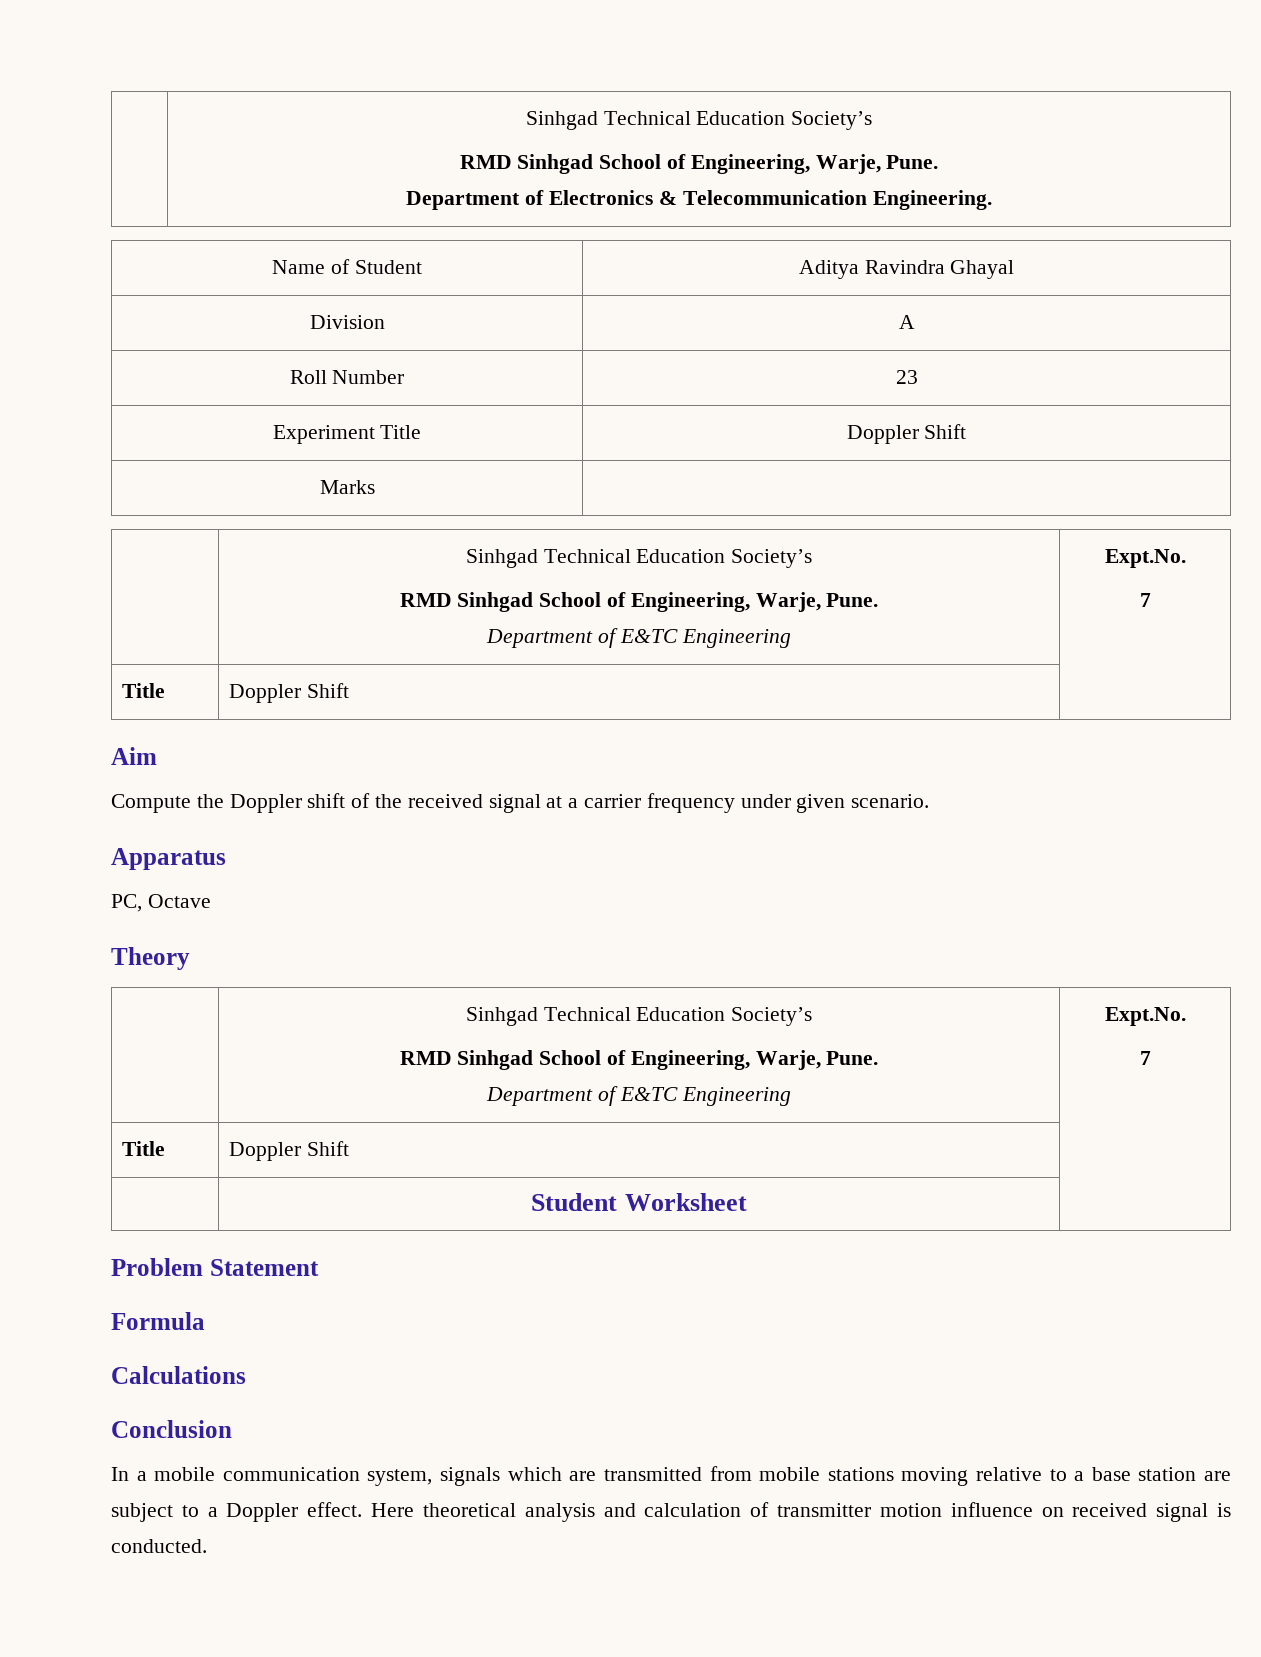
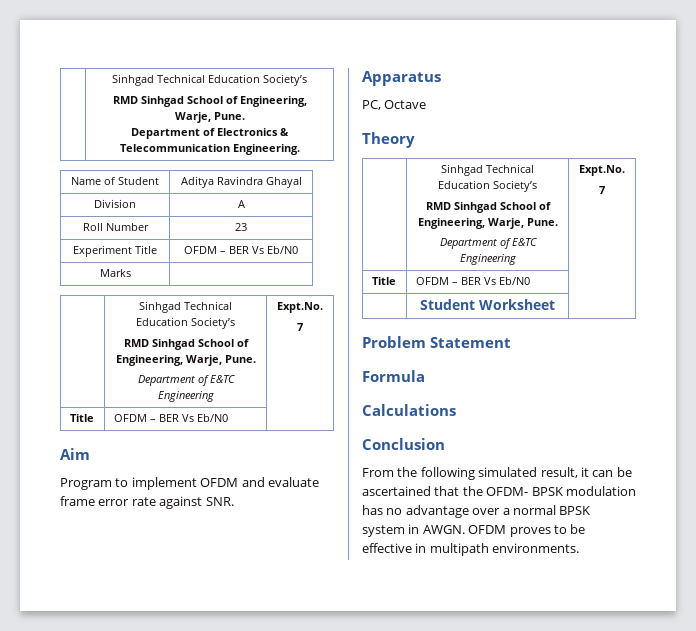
- Experiment Title | Doppler Shift
+ Experiment Title | OFDM – BER Vs Eb/N0
  Marks |
  | Sinhgad Technical Education Society’s
  RMD Sinhgad School of Engineering, Warje, Pune.
  Department of E&TC Engineering | Expt.No.
  7
- Title | Doppler Shift |
+ Title | OFDM – BER Vs Eb/N0 |
  Aim
- Compute the Doppler shift of the received signal at a carrier frequency under given scenario.
+ Program to implement OFDM and evaluate frame error rate against SNR.
  Theory
  | Sinhgad Technical Education Society’s
  RMD Sinhgad School of Engineering, Warje, Pune.
  Department of E&TC Engineering | Expt.No.
  7
- Title | Doppler Shift |
+ Title | OFDM – BER Vs Eb/N0 |
- In a mobile communication system, signals which are transmitted from mobile stations moving relative to a base station are subject to a Doppler effect. Here theoretical analysis and calculation of transmitter motion influence on received signal is conducted.
+ From the following simulated result, it can be ascertained that the OFDM- BPSK modulation has no advantage over a normal BPSK system in AWGN. OFDM proves to be effective in multipath environments.

